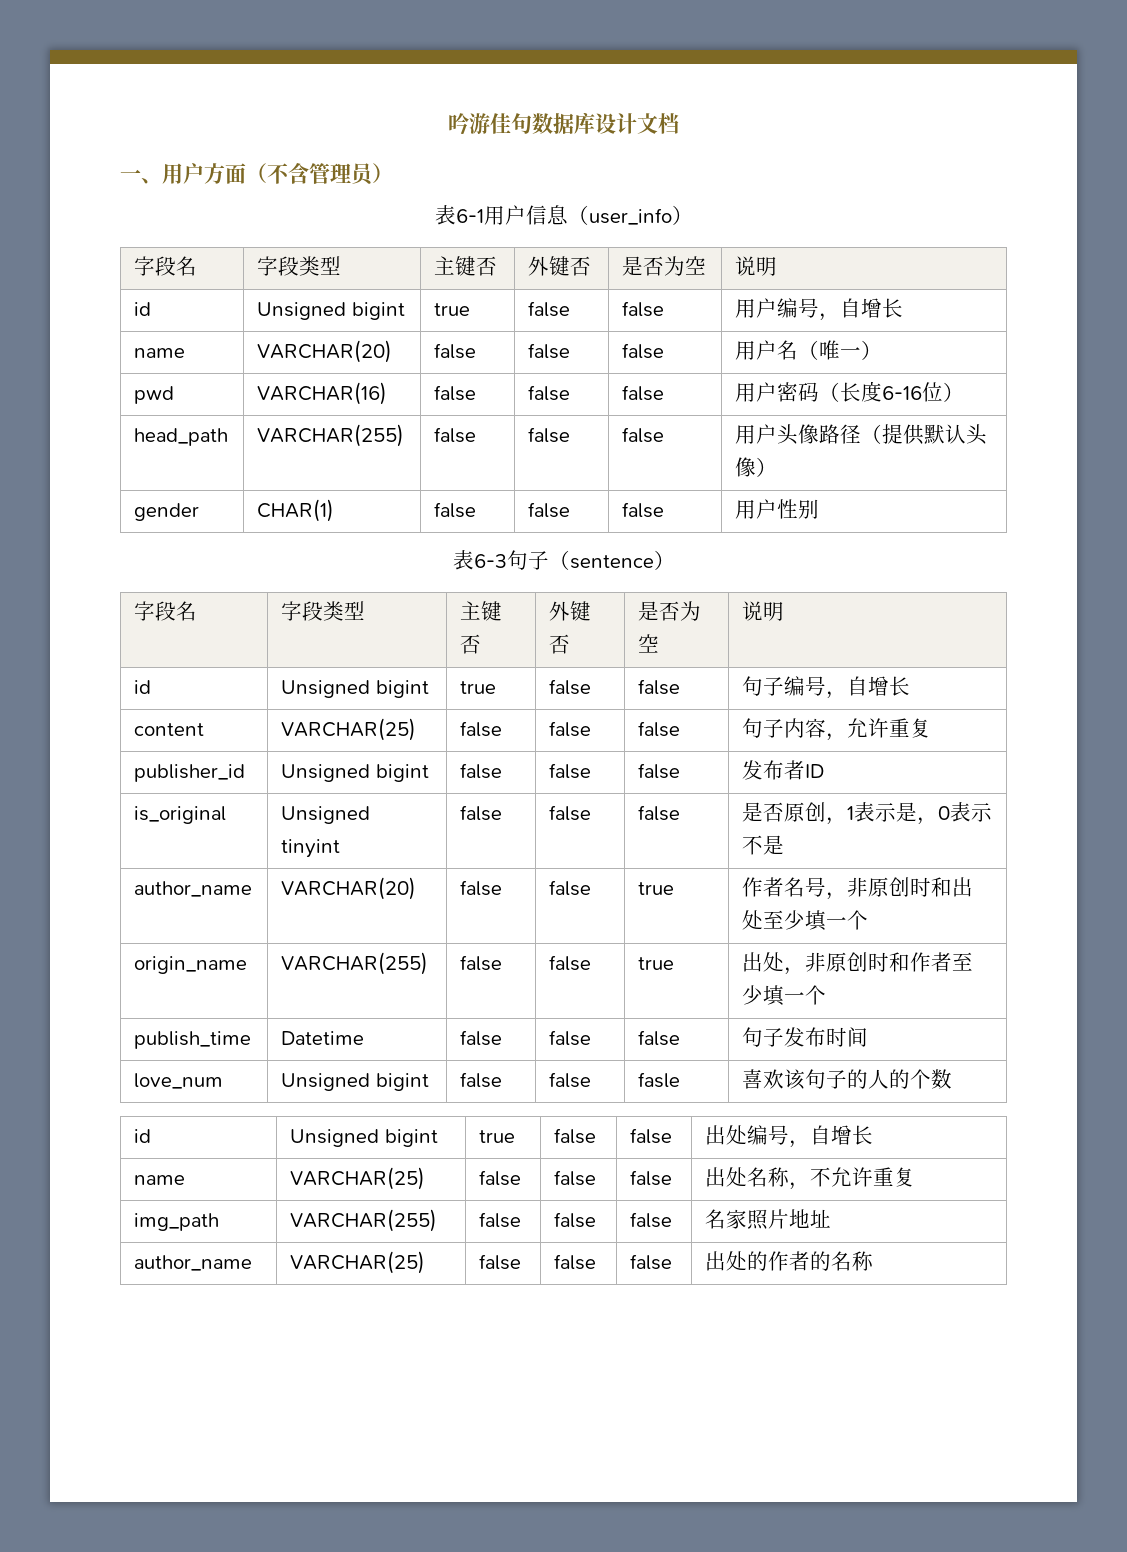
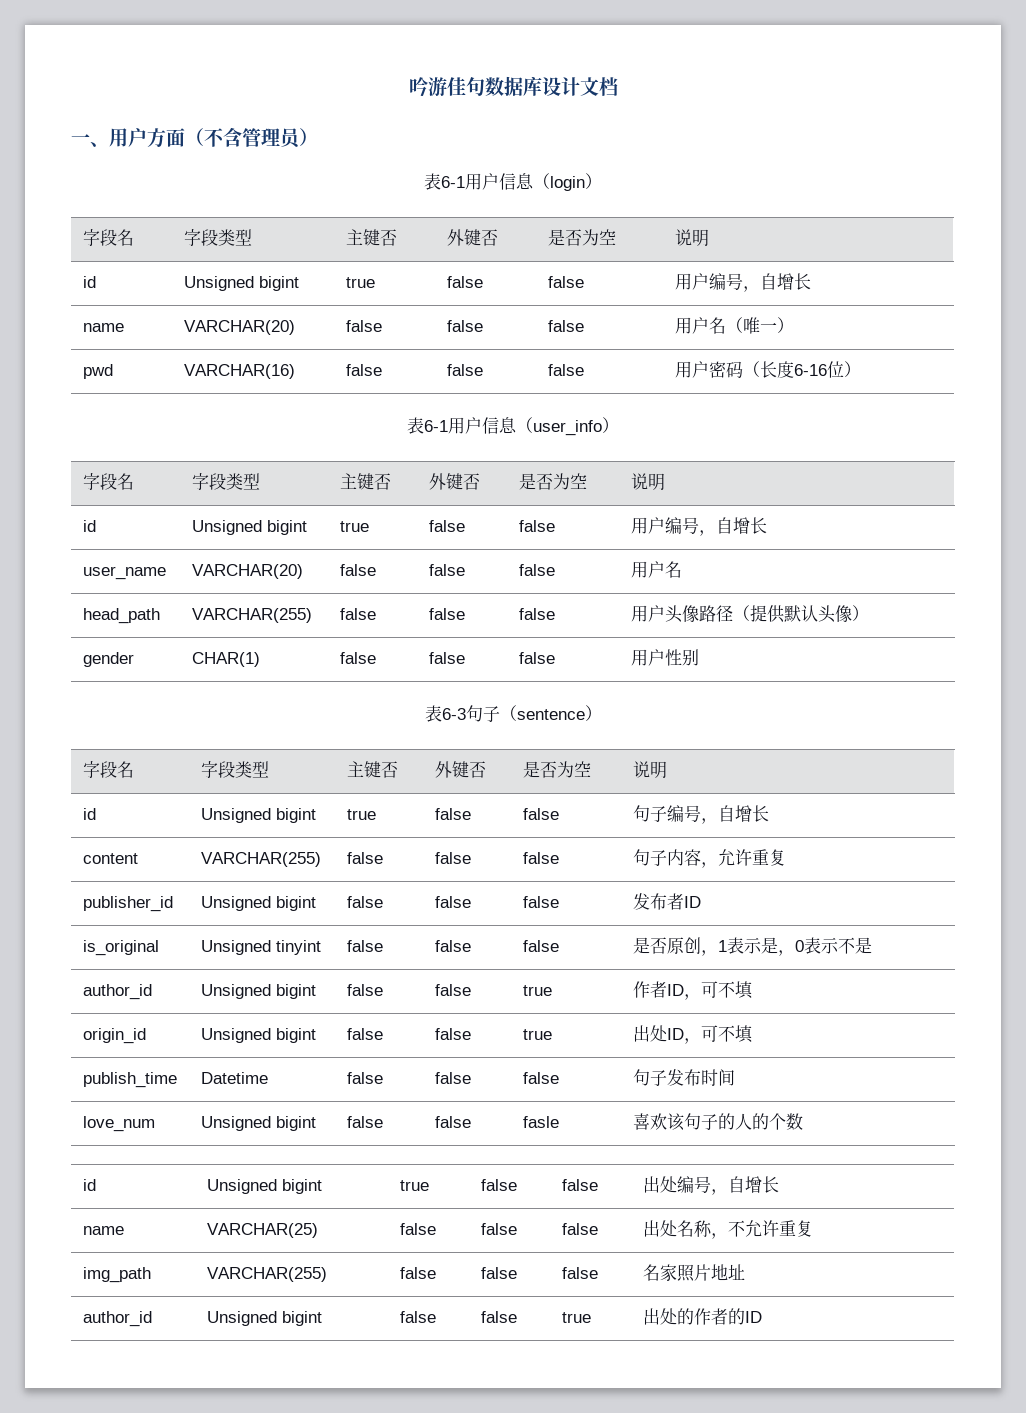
- 表6-1用户信息（user_info）
+ 表6-1用户信息（login）
+ 表6-1用户信息（user_info）
+ 字段名 | 字段类型 | 主键否 | 外键否 | 是否为空 | 说明
+ id | Unsigned bigint | true | false | false | 用户编号，自增长
+ user_name | VARCHAR(20) | false | false | false | 用户名
- content | VARCHAR(25) | false | false | false | 句子内容，允许重复
+ content | VARCHAR(255) | false | false | false | 句子内容，允许重复
- author_name | VARCHAR(20) | false | false | true | 作者名号，非原创时和出处至少填一个
- origin_name | VARCHAR(255) | false | false | true | 出处，非原创时和作者至少填一个
+ author_id | Unsigned bigint | false | false | true | 作者ID，可不填
+ origin_id | Unsigned bigint | false | false | true | 出处ID，可不填
- author_name | VARCHAR(25) | false | false | false | 出处的作者的名称
+ author_id | Unsigned bigint | false | false | true | 出处的作者的ID

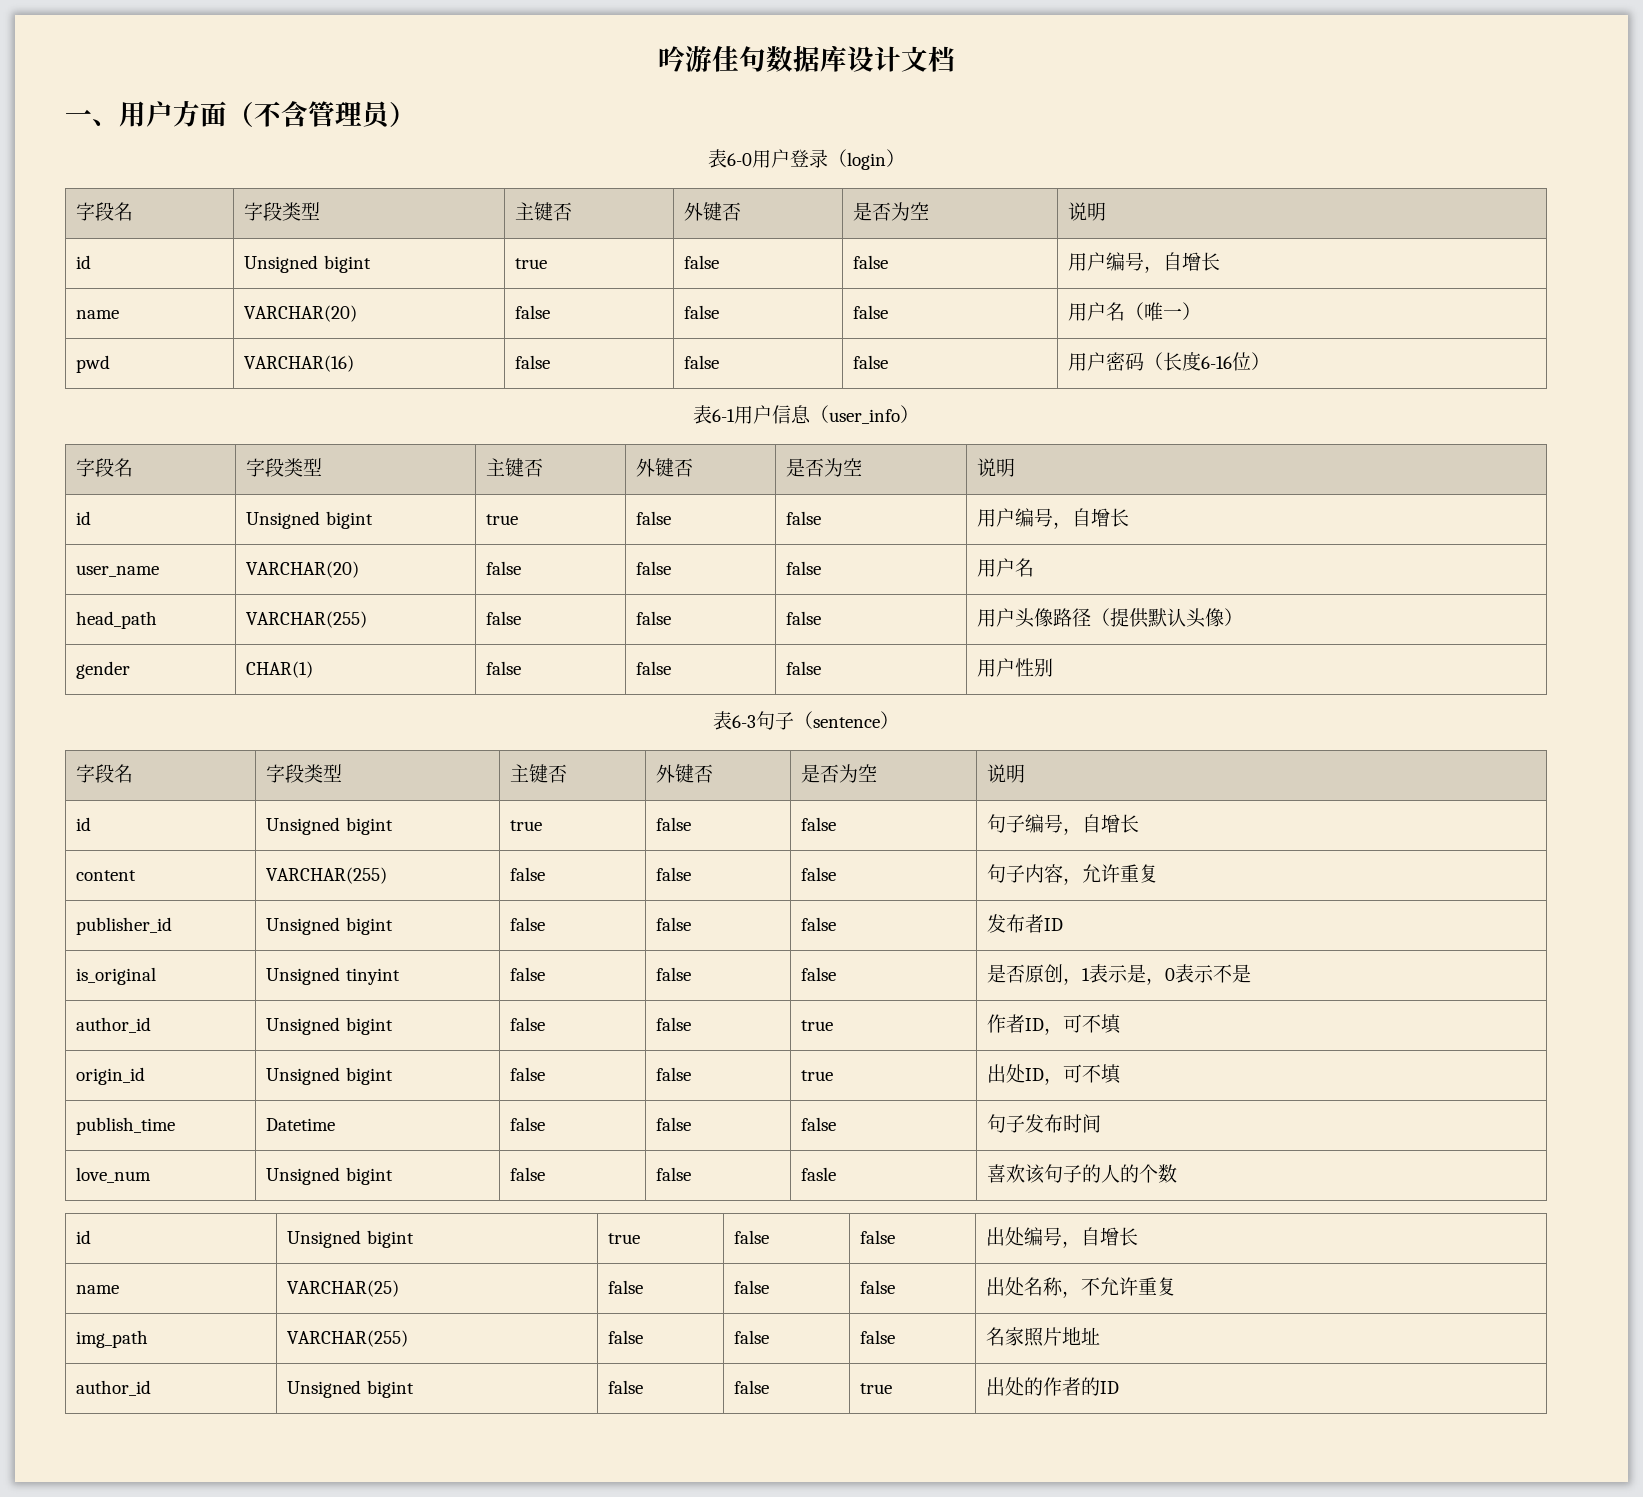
- 表6-1用户信息（login）
+ 表6-0用户登录（login）

